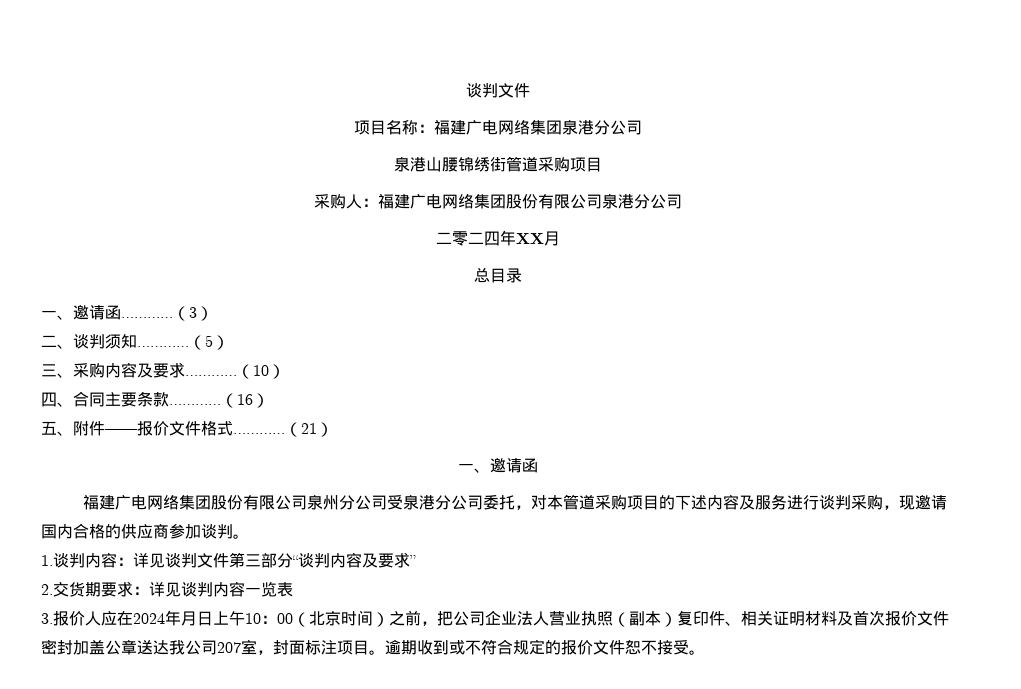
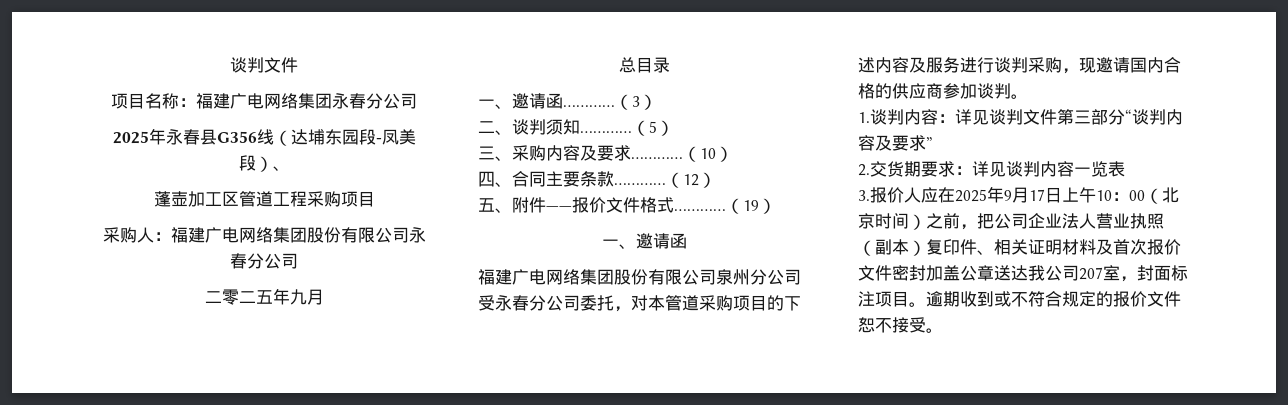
- 项目名称：福建广电网络集团泉港分公司
- 泉港山腰锦绣街管道采购项目
+ 项目名称：福建广电网络集团永春分公司
+ 2025年永春县G356线（达埔东园段-凤美段）、
+ 蓬壶加工区管道工程采购项目
- 采购人：福建广电网络集团股份有限公司泉港分公司
+ 采购人：福建广电网络集团股份有限公司永春分公司
- 二零二四年XX月
+ 二零二五年九月
- （16）
+ （12）
- （21）
+ （19）
- 福建广电网络集团股份有限公司泉州分公司受泉港分公司委托，对本管道采购项目的下述内容及服务进行谈判采购，现邀请国内合格的供应商参加谈判。
+ 福建广电网络集团股份有限公司泉州分公司受永春分公司委托，对本管道采购项目的下述内容及服务进行谈判采购，现邀请国内合格的供应商参加谈判。
- 3.报价人应在2024年月日上午10：00（北京时间）之前，把公司企业法人营业执照（副本）复印件、相关证明材料及首次报价文件密封加盖公章送达我公司207室，封面标注项目。
+ 3.报价人应在2025年9月17日上午10：00（北京时间）之前，把公司企业法人营业执照（副本）复印件、相关证明材料及首次报价文件密封加盖公章送达我公司207室，封面标注项目。

